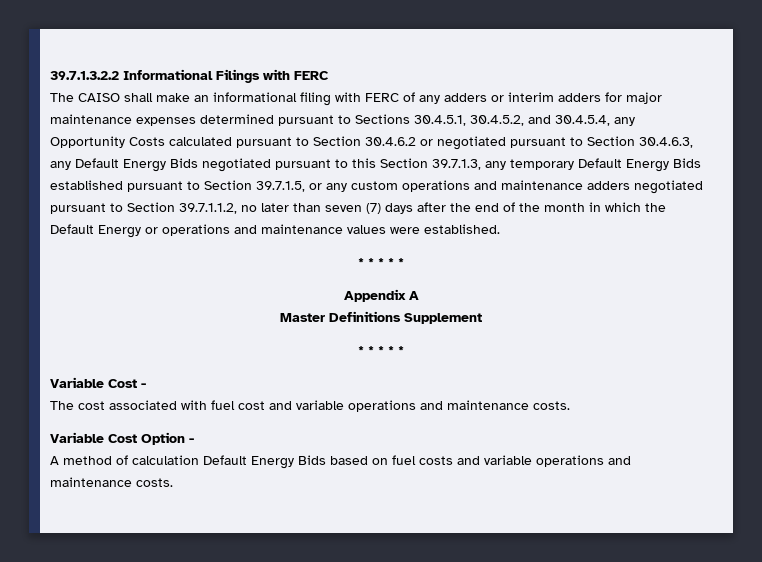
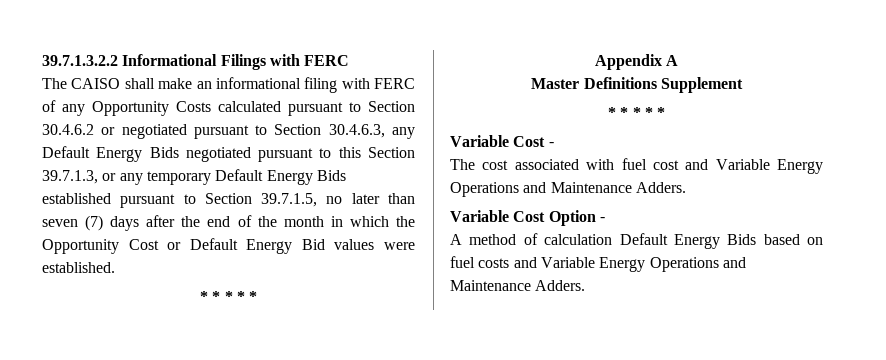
- The CAISO shall make an informational filing with FERC of any adders or interim adders for major maintenance expenses determined pursuant to Sections 30.4.5.1, 30.4.5.2, and 30.4.5.4, any Opportunity Costs calculated pursuant to Section 30.4.6.2 or negotiated pursuant to Section 30.4.6.3, any Default Energy Bids negotiated pursuant to this Section 39.7.1.3, any temporary Default Energy Bids established pursuant to Section 39.7.1.5, or any custom operations and maintenance adders negotiated pursuant to Section 39.7.1.1.2, no later than seven (7) days after the end of the month in which the Default Energy or operations and maintenance values were established.
+ The CAISO shall make an informational filing with FERC of any Opportunity Costs calculated pursuant to Section 30.4.6.2 or negotiated pursuant to Section 30.4.6.3, any Default Energy Bids negotiated pursuant to this Section 39.7.1.3, or any temporary Default Energy Bids established pursuant to Section 39.7.1.5, no later than seven (7) days after the end of the month in which the Opportunity Cost or Default Energy Bid values were established.
- The cost associated with fuel cost and variable operations and maintenance costs.
+ The cost associated with fuel cost and Variable Energy Operations and Maintenance Adders.
- A method of calculation Default Energy Bids based on fuel costs and variable operations and maintenance costs.
+ A method of calculation Default Energy Bids based on fuel costs and Variable Energy Operations and Maintenance Adders.

